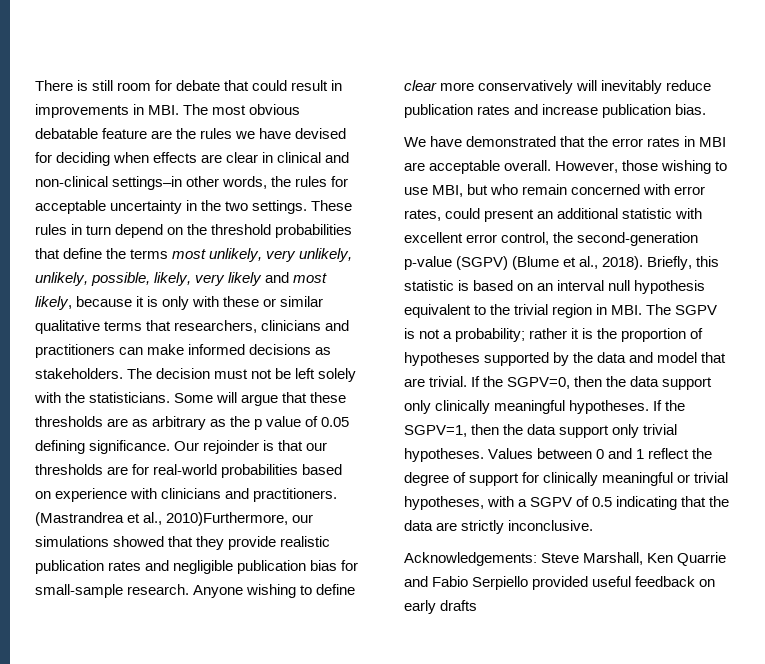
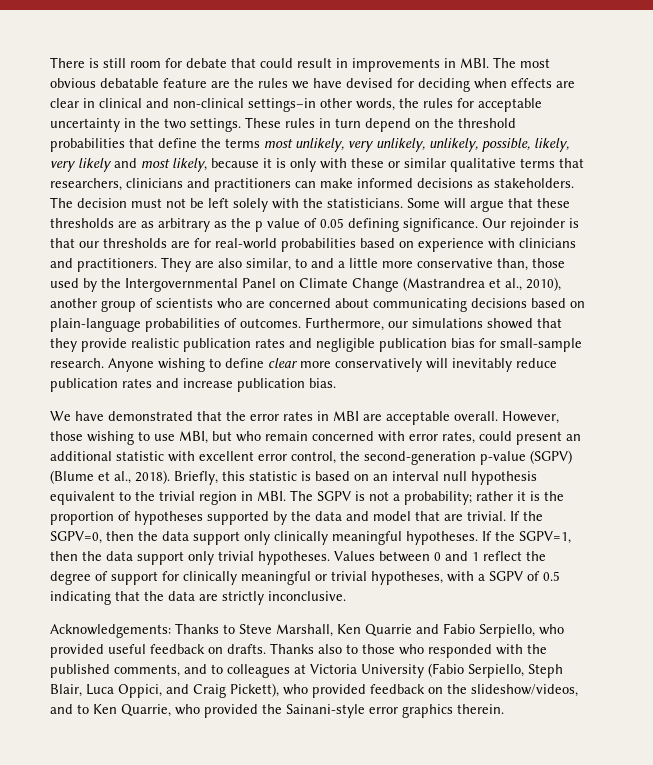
- (Mastrandrea et al., 2010)Furthermore, our simulations showed that they provide realistic publication rates and negligible publication bias for small-sample research.
+ They are also similar, to and a little more conservative than, those used by the Intergovernmental Panel on Climate Change (Mastrandrea et al., 2010), another group of scientists who are concerned about communicating decisions based on plain-language probabilities of outcomes. Furthermore, our simulations showed that they provide realistic publication rates and negligible publication bias for small-sample research.
- Acknowledgements: Steve Marshall, Ken Quarrie and Fabio Serpiello provided useful feedback on early drafts
+ Acknowledgements: Thanks to Steve Marshall, Ken Quarrie and Fabio Serpiello, who provided useful feedback on drafts. Thanks also to those who responded with the published comments, and to colleagues at Victoria University (Fabio Serpiello, Steph Blair, Luca Oppici, and Craig Pickett), who provided feedback on the slideshow/videos, and to Ken Quarrie, who provided the Sainani-style error graphics therein.

